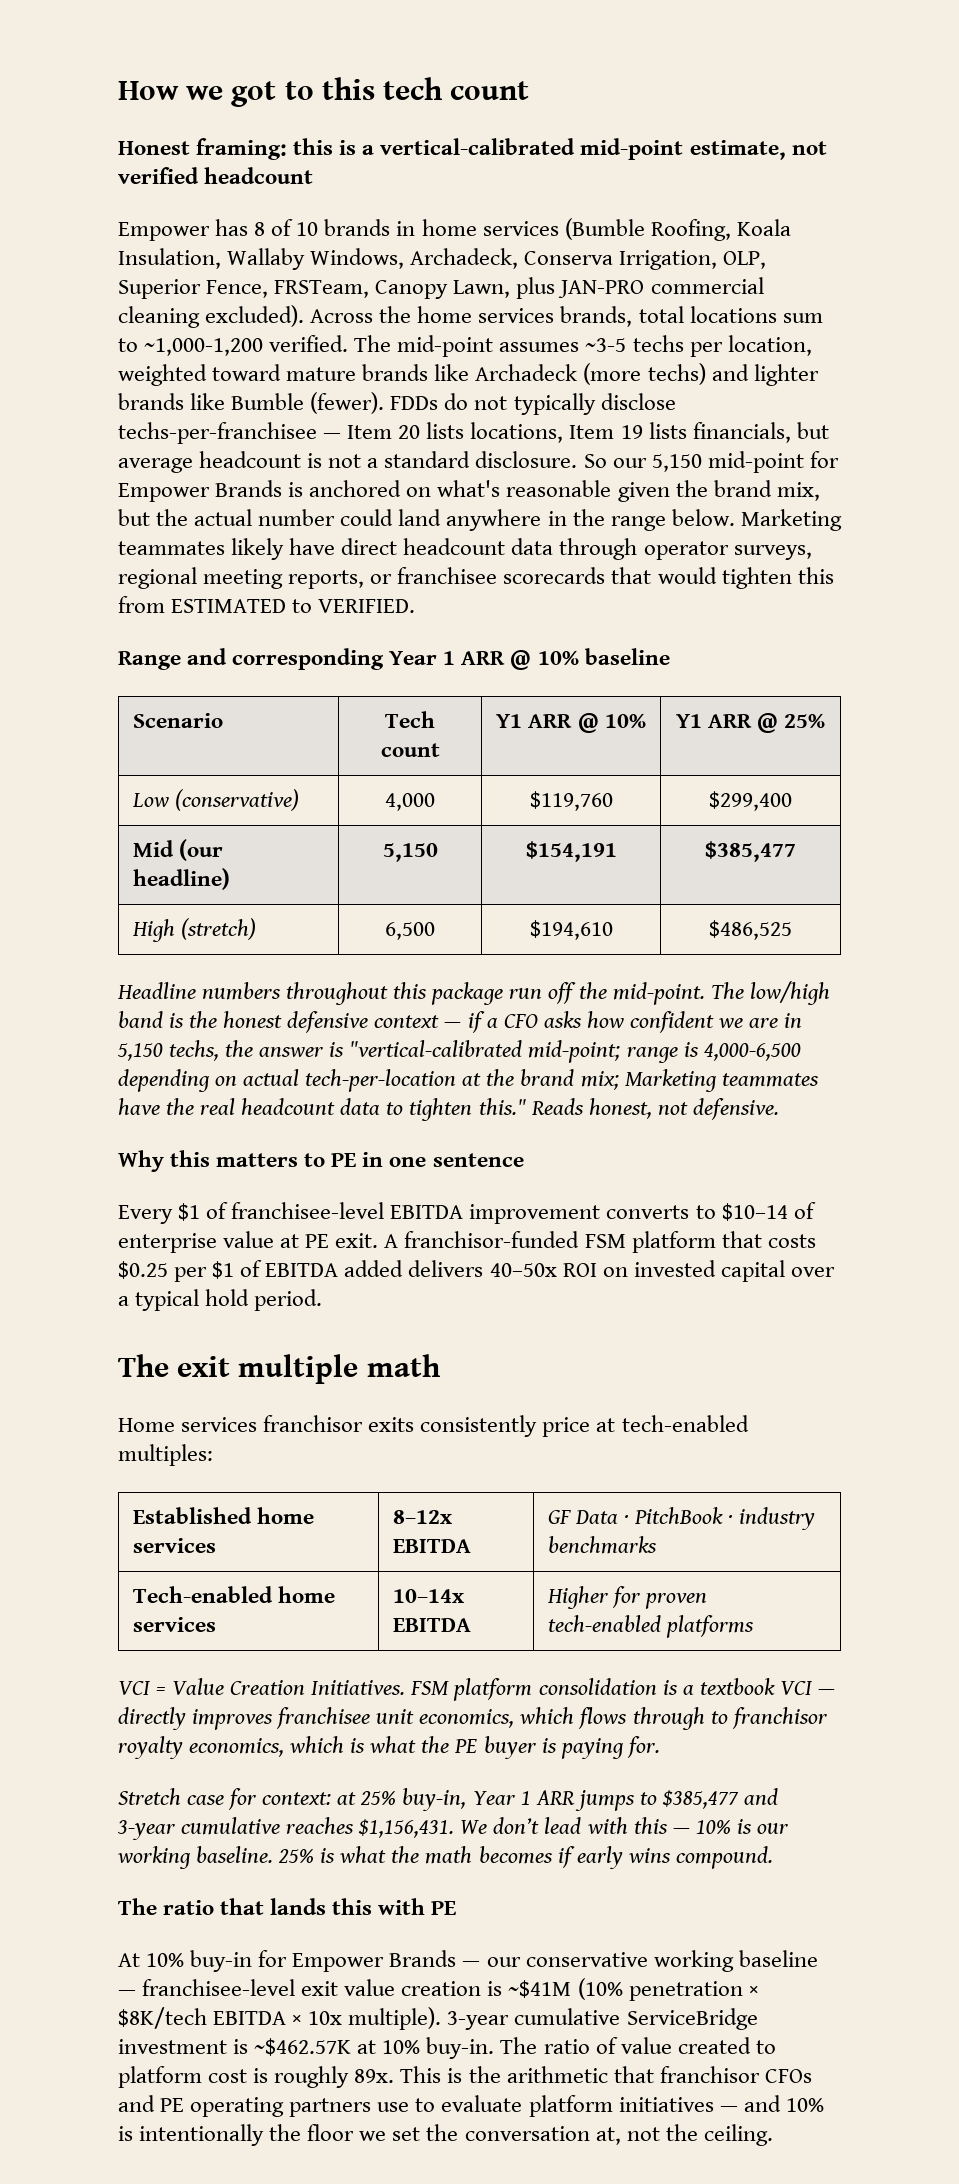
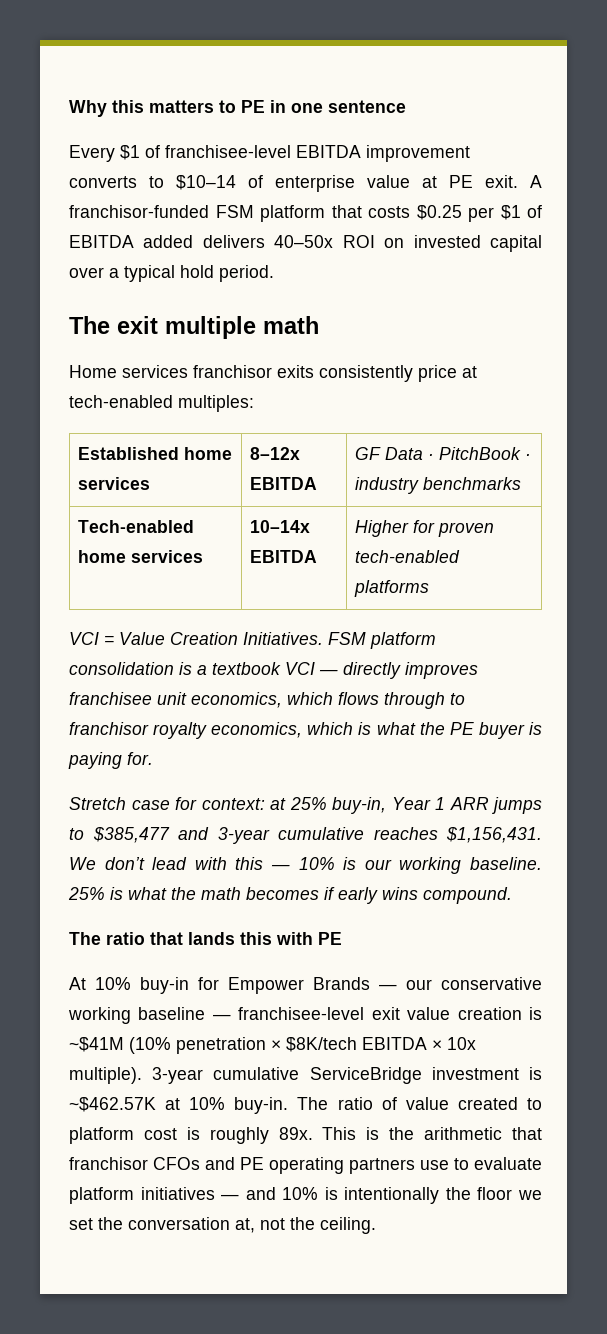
- How we got to this tech count
- Honest framing: this is a vertical-calibrated mid-point estimate, not verified headcount
- Empower has 8 of 10 brands in home services (Bumble Roofing, Koala Insulation, Wallaby Windows, Archadeck, Conserva Irrigation, OLP, Superior Fence, FRSTeam, Canopy Lawn, plus JAN-PRO commercial cleaning excluded). Across the home services brands, total locations sum to ~1,000-1,200 verified. The mid-point assumes ~3-5 techs per location, weighted toward mature brands like Archadeck (more techs) and lighter brands like Bumble (fewer). FDDs do not typically disclose techs-per-franchisee — Item 20 lists locations, Item 19 lists financials, but average headcount is not a standard disclosure. So our 5,150 mid-point for Empower Brands is anchored on what's reasonable given the brand mix, but the actual number could land anywhere in the range below. Marketing teammates likely have direct headcount data through operator surveys, regional meeting reports, or franchisee scorecards that would tighten this from ESTIMATED to VERIFIED.
- Range and corresponding Year 1 ARR @ 10% baseline
- Scenario | Tech count | Y1 ARR @ 10% | Y1 ARR @ 25%
- Low (conservative) | 4,000 | $119,760 | $299,400
- Mid (our headline) | 5,150 | $154,191 | $385,477
- High (stretch) | 6,500 | $194,610 | $486,525
- Headline numbers throughout this package run off the mid-point. The low/high band is the honest defensive context — if a CFO asks how confident we are in 5,150 techs, the answer is "vertical-calibrated mid-point; range is 4,000-6,500 depending on actual tech-per-location at the brand mix; Marketing teammates have the real headcount data to tighten this." Reads honest, not defensive.

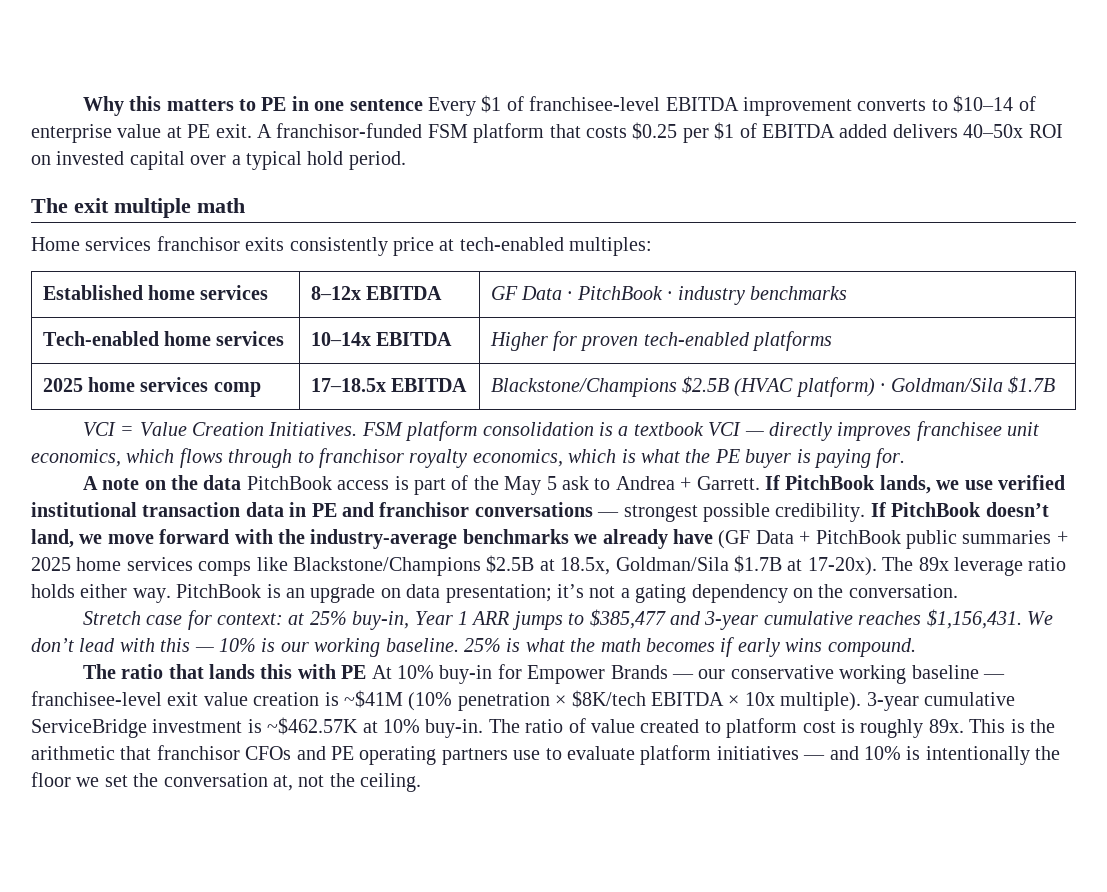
- Why this matters to PE in one sentence
- Every $1 of franchisee-level EBITDA improvement converts to $10–14 of enterprise value at PE exit.
+ Why this matters to PE in one sentence Every $1 of franchisee-level EBITDA improvement converts to $10–14 of enterprise value at PE exit.
+ 2025 home services comp | 17–18.5x EBITDA | Blackstone/Champions $2.5B (HVAC platform) · Goldman/Sila $1.7B
+ A note on the data PitchBook access is part of the May 5 ask to Andrea + Garrett. If PitchBook lands, we use verified institutional transaction data in PE and franchisor conversations — strongest possible credibility. If PitchBook doesn’t land, we move forward with the industry-average benchmarks we already have (GF Data + PitchBook public summaries + 2025 home services comps like Blackstone/Champions $2.5B at 18.5x, Goldman/Sila $1.7B at 17-20x). The 89x leverage ratio holds either way. PitchBook is an upgrade on data presentation; it’s not a gating dependency on the conversation.
- The ratio that lands this with PE
- At 10% buy-in for Empower Brands — our conservative working baseline — franchisee-level exit value creation is ~$41M (10% penetration × $8K/tech EBITDA × 10x multiple).
+ The ratio that lands this with PE At 10% buy-in for Empower Brands — our conservative working baseline — franchisee-level exit value creation is ~$41M (10% penetration × $8K/tech EBITDA × 10x multiple).

